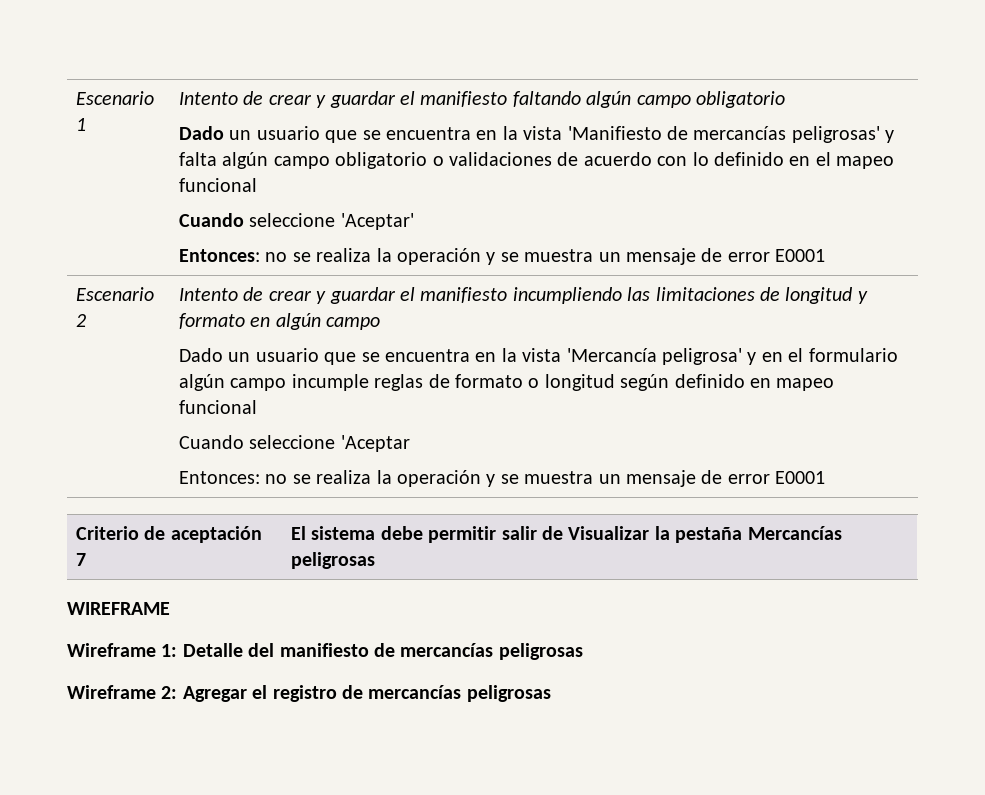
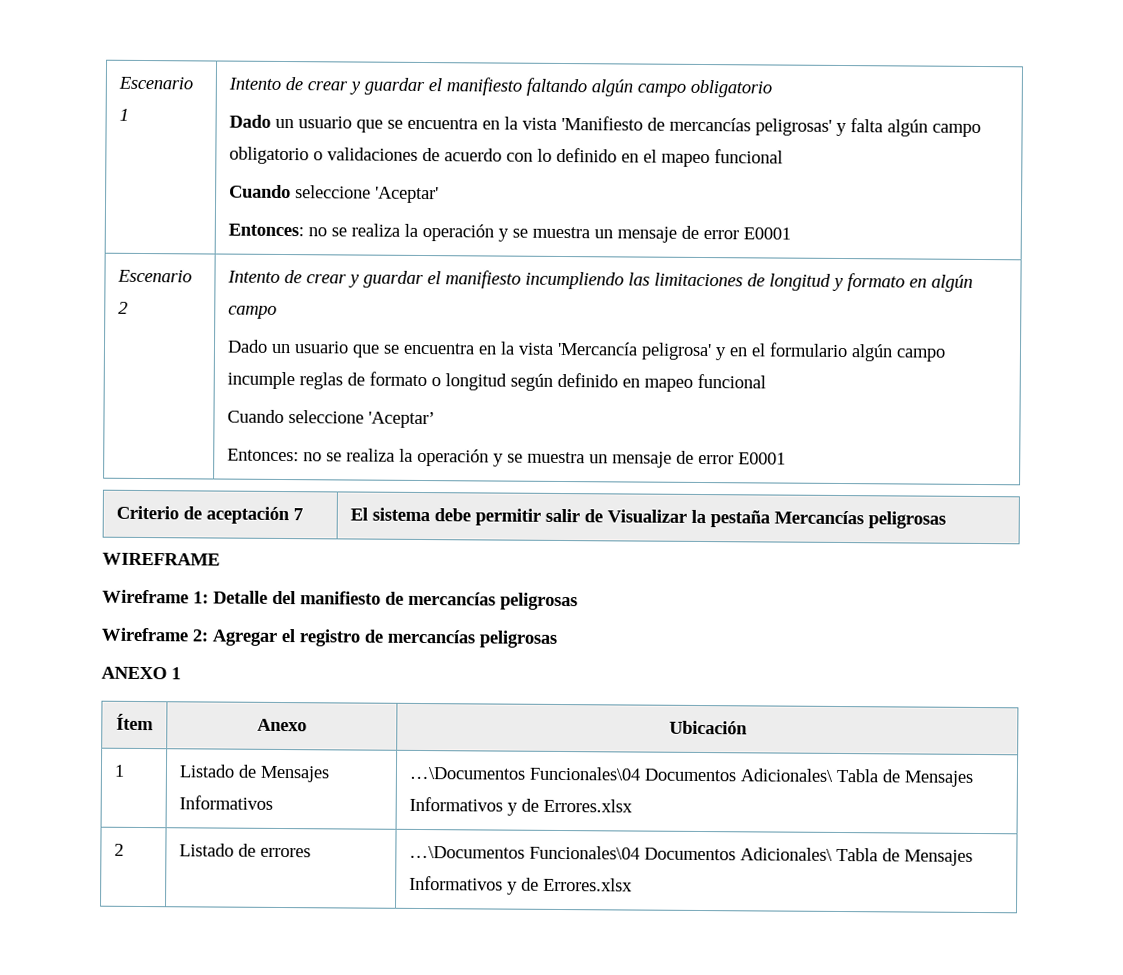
  Dado un usuario que se encuentra en la vista 'Mercancía peligrosa' y en el formulario algún campo incumple reglas de formato o longitud según definido en mapeo funcional
- Cuando seleccione 'Aceptar
+ Cuando seleccione 'Aceptar’
+ ANEXO 1
+ Ítem | Anexo | Ubicación
+ 1 | Listado de Mensajes Informativos | …\Documentos Funcionales\04 Documentos Adicionales\ Tabla de Mensajes Informativos y de Errores.xlsx
+ 2 | Listado de errores | …\Documentos Funcionales\04 Documentos Adicionales\ Tabla de Mensajes Informativos y de Errores.xlsx

